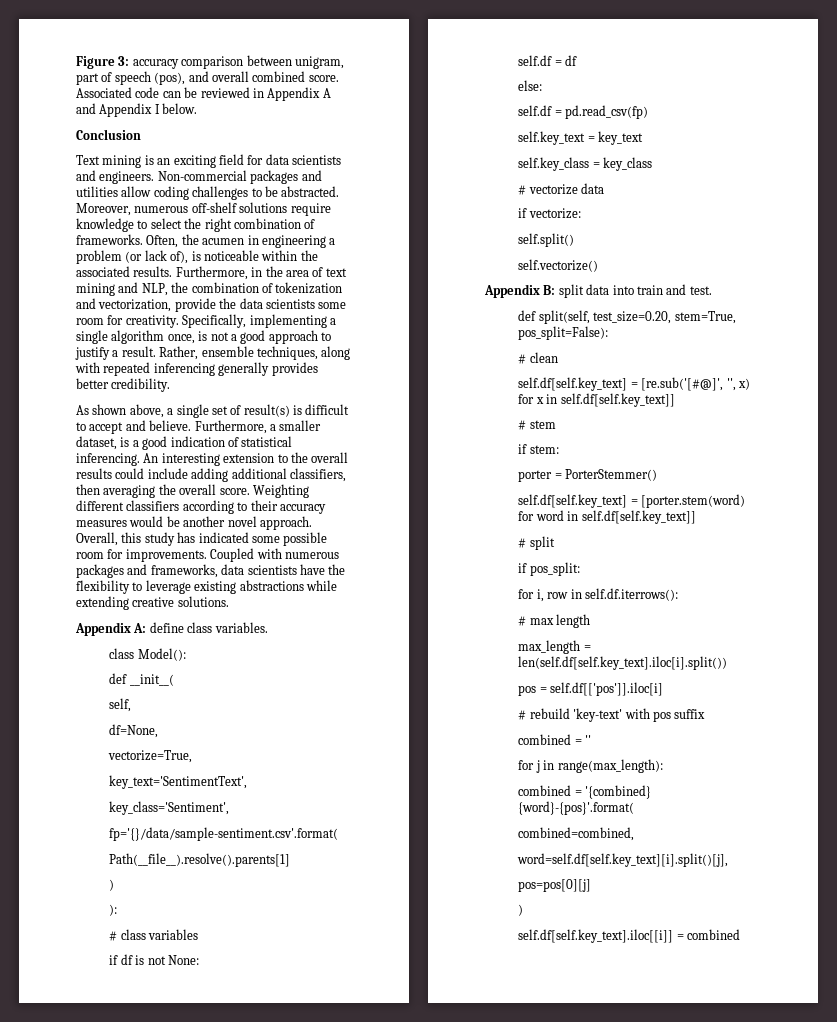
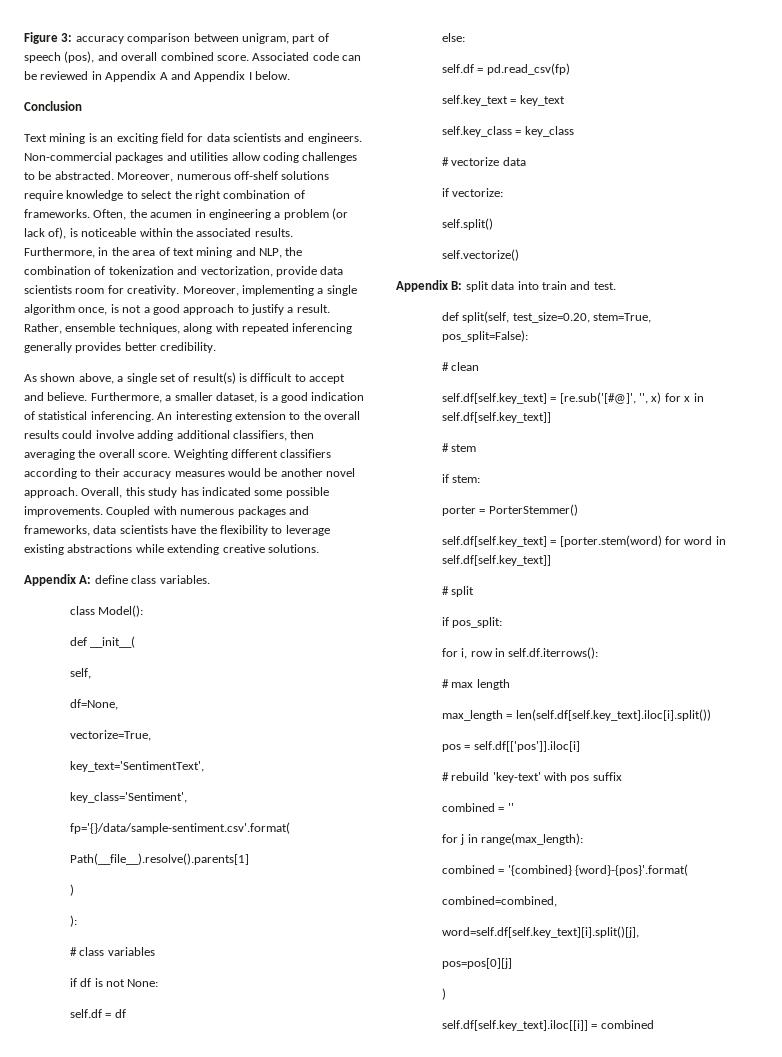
- Furthermore, in the area of text mining and NLP, the combination of tokenization and vectorization, provide the data scientists some room for creativity.
+ Furthermore, in the area of text mining and NLP, the combination of tokenization and vectorization, provide data scientists room for creativity.
- Specifically, implementing a single algorithm once, is not a good approach to justify a result.
+ Moreover, implementing a single algorithm once, is not a good approach to justify a result.
- An interesting extension to the overall results could include adding additional classifiers, then averaging the overall score.
+ An interesting extension to the overall results could involve adding additional classifiers, then averaging the overall score.
- Overall, this study has indicated some possible room for improvements.
+ Overall, this study has indicated some possible improvements.

